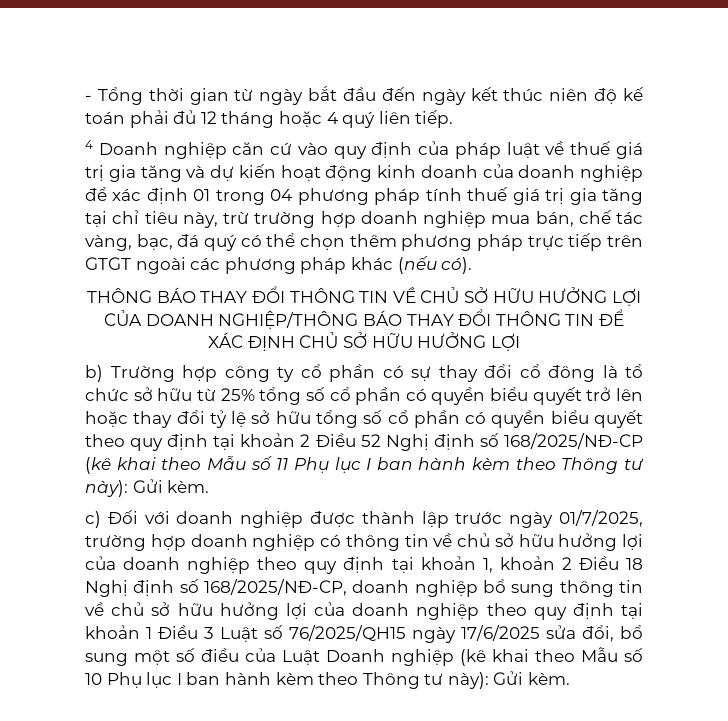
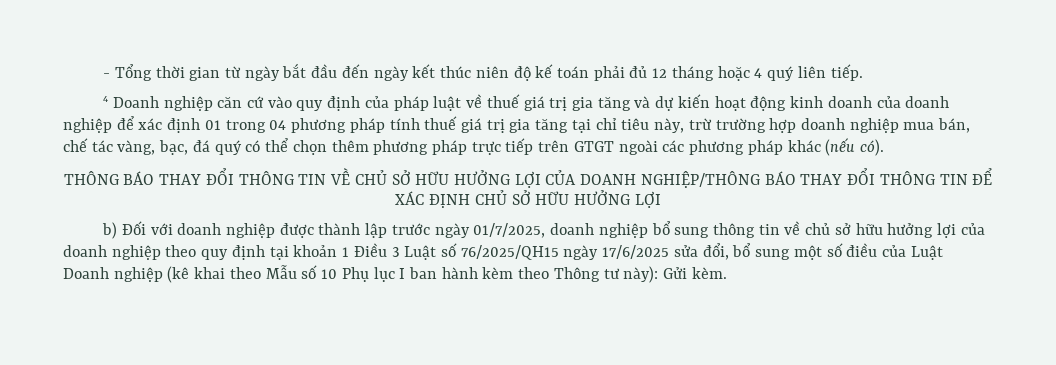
- b) Trường hợp công ty cổ phần có sự thay đổi cổ đông là tổ chức sở hữu từ 25% tổng số cổ phần có quyền biểu quyết trở lên hoặc thay đổi tỷ lệ sở hữu tổng số cổ phần có quyền biểu quyết theo quy định tại khoản 2 Điều 52 Nghị định số 168/2025/NĐ-CP (kê khai theo Mẫu số 11 Phụ lục I ban hành kèm theo Thông tư này): Gửi kèm.
- c) Đối với doanh nghiệp được thành lập trước ngày 01/7/2025, trường hợp doanh nghiệp có thông tin về chủ sở hữu hưởng lợi của doanh nghiệp theo quy định tại khoản 1, khoản 2 Điều 18 Nghị định số 168/2025/NĐ-CP, doanh nghiệp bổ sung thông tin về chủ sở hữu hưởng lợi của doanh nghiệp theo quy định tại khoản 1 Điều 3 Luật số 76/2025/QH15 ngày 17/6/2025 sửa đổi, bổ sung một số điều của Luật Doanh nghiệp (kê khai theo Mẫu số 10 Phụ lục I ban hành kèm theo Thông tư này):
+ b) Đối với doanh nghiệp được thành lập trước ngày 01/7/2025, doanh nghiệp bổ sung thông tin về chủ sở hữu hưởng lợi của doanh nghiệp theo quy định tại khoản 1 Điều 3 Luật số 76/2025/QH15 ngày 17/6/2025 sửa đổi, bổ sung một số điều của Luật Doanh nghiệp (kê khai theo Mẫu số 10 Phụ lục I ban hành kèm theo Thông tư này):

